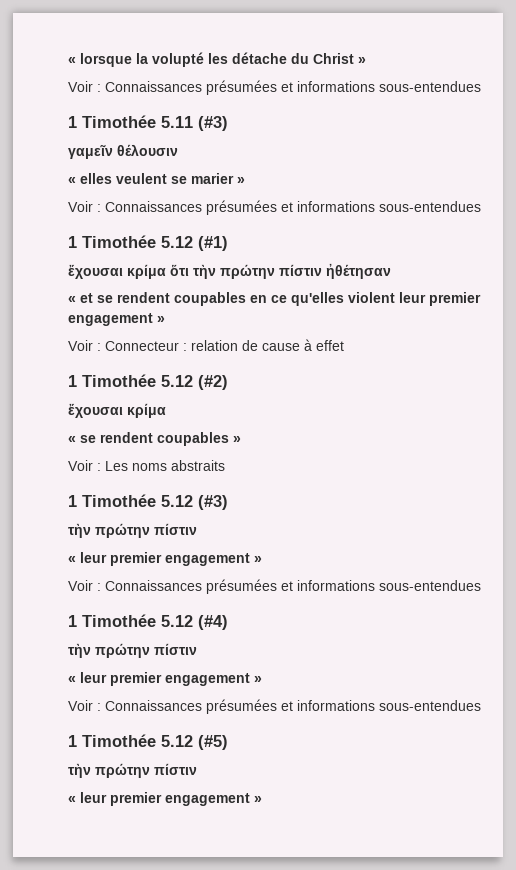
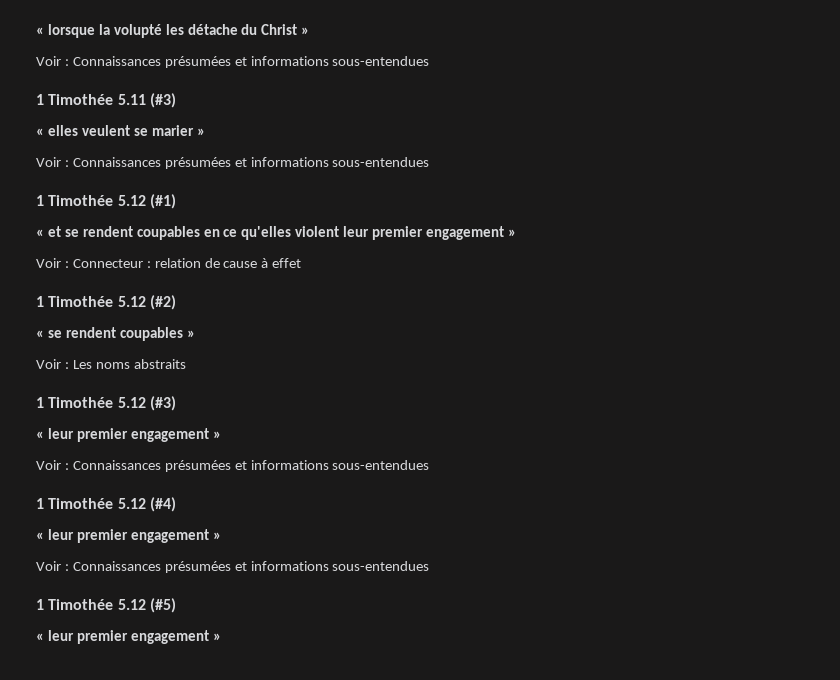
- γαμεῖν θέλουσιν
- ἔχουσαι κρίμα ὅτι τὴν πρώτην πίστιν ἠθέτησαν
  1 Timothée 5.12 (#2)
- ἔχουσαι κρίμα
  1 Timothée 5.12 (#3)
- τὴν πρώτην πίστιν
  1 Timothée 5.12 (#4)
- τὴν πρώτην πίστιν
  1 Timothée 5.12 (#5)
- τὴν πρώτην πίστιν

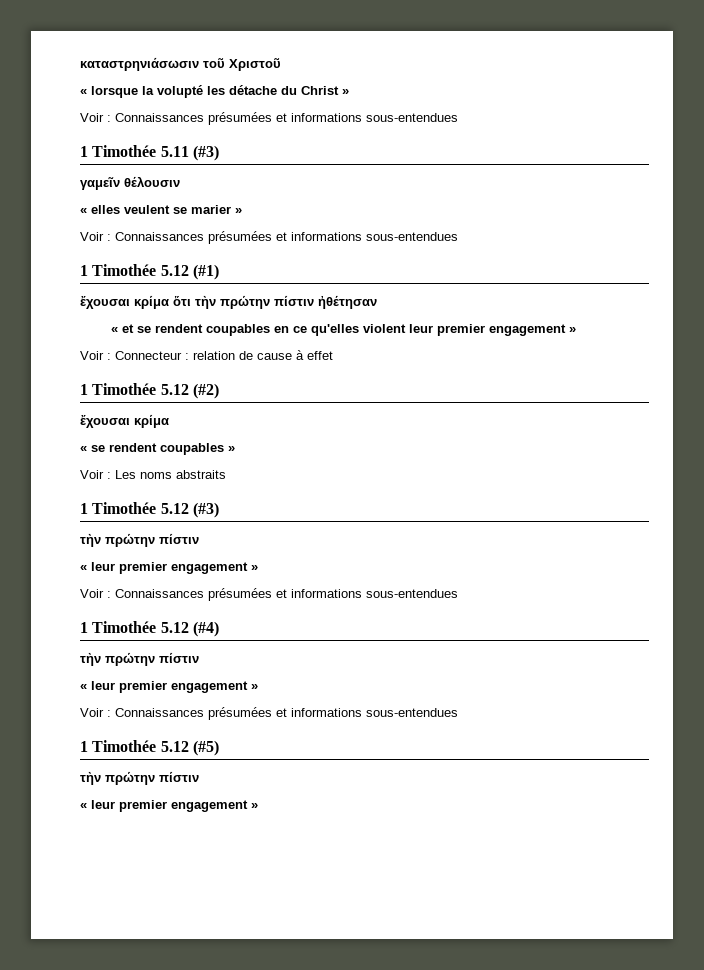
+ καταστρηνιάσωσιν τοῦ Χριστοῦ
+ γαμεῖν θέλουσιν
+ ἔχουσαι κρίμα ὅτι τὴν πρώτην πίστιν ἠθέτησαν
  1 Timothée 5.12 (#2)
+ ἔχουσαι κρίμα
  1 Timothée 5.12 (#3)
+ τὴν πρώτην πίστιν
  1 Timothée 5.12 (#4)
+ τὴν πρώτην πίστιν
  1 Timothée 5.12 (#5)
+ τὴν πρώτην πίστιν

